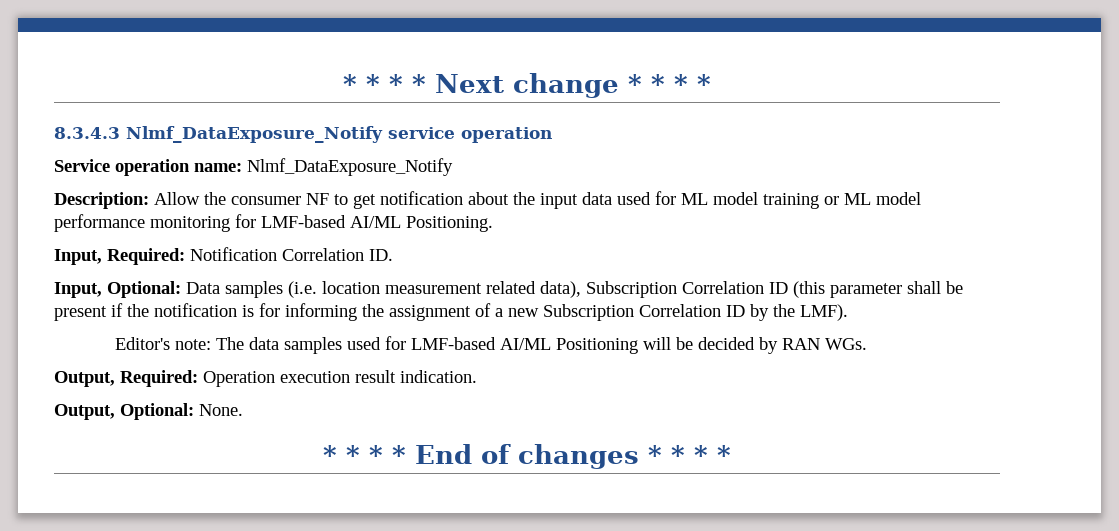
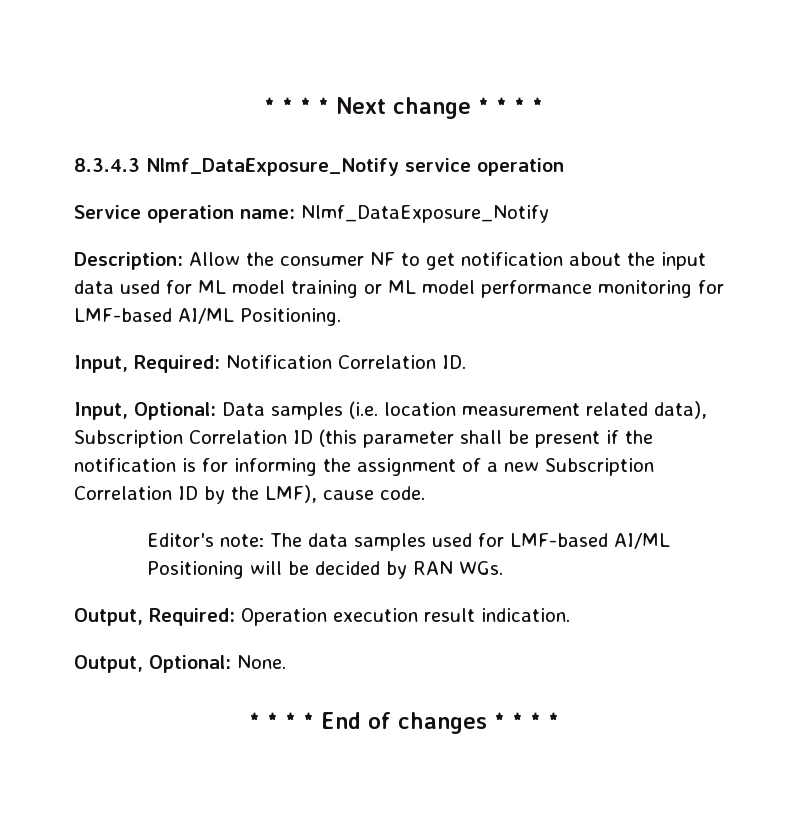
- Input, Optional: Data samples (i.e. location measurement related data), Subscription Correlation ID (this parameter shall be present if the notification is for informing the assignment of a new Subscription Correlation ID by the LMF).
+ Input, Optional: Data samples (i.e. location measurement related data), Subscription Correlation ID (this parameter shall be present if the notification is for informing the assignment of a new Subscription Correlation ID by the LMF), cause code.

